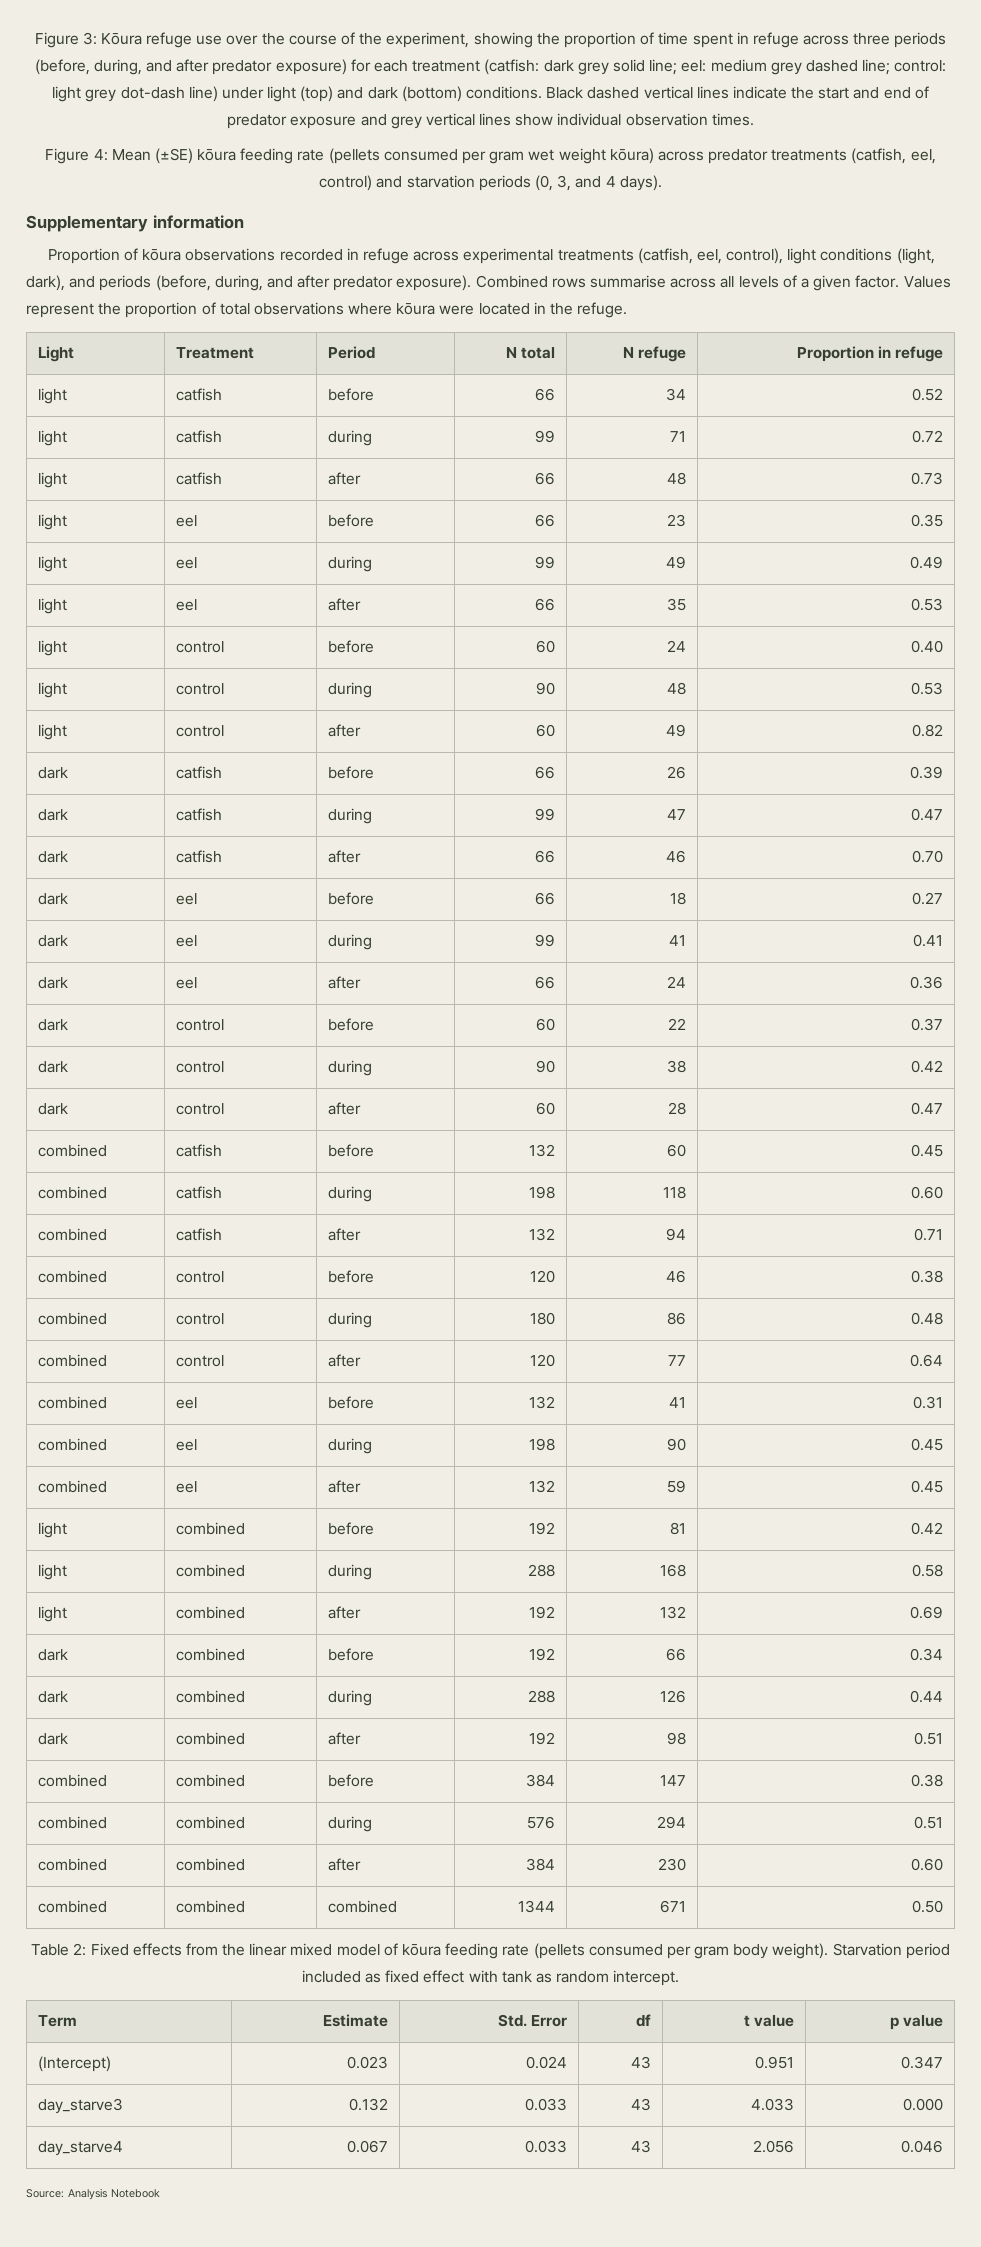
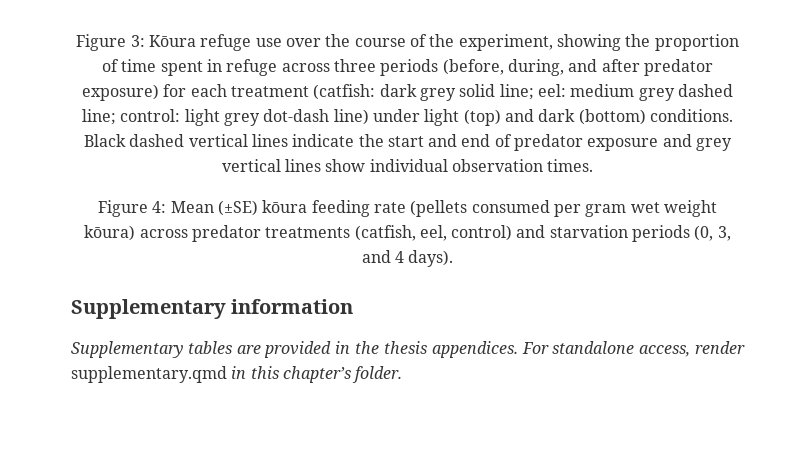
- Proportion of kōura observations recorded in refuge across experimental treatments (catfish, eel, control), light conditions (light, dark), and periods (before, during, and after predator exposure). Combined rows summarise across all levels of a given factor. Values represent the proportion of total observations where kōura were located in the refuge.
- Light | Treatment | Period | N total | N refuge | Proportion in refuge
- light | catfish | before | 66 | 34 | 0.52
- light | catfish | during | 99 | 71 | 0.72
- light | catfish | after | 66 | 48 | 0.73
- light | eel | before | 66 | 23 | 0.35
- light | eel | during | 99 | 49 | 0.49
- light | eel | after | 66 | 35 | 0.53
- light | control | before | 60 | 24 | 0.40
- light | control | during | 90 | 48 | 0.53
- light | control | after | 60 | 49 | 0.82
- dark | catfish | before | 66 | 26 | 0.39
- dark | catfish | during | 99 | 47 | 0.47
- dark | catfish | after | 66 | 46 | 0.70
- dark | eel | before | 66 | 18 | 0.27
- dark | eel | during | 99 | 41 | 0.41
- dark | eel | after | 66 | 24 | 0.36
- dark | control | before | 60 | 22 | 0.37
- dark | control | during | 90 | 38 | 0.42
- dark | control | after | 60 | 28 | 0.47
- combined | catfish | before | 132 | 60 | 0.45
- combined | catfish | during | 198 | 118 | 0.60
- combined | catfish | after | 132 | 94 | 0.71
- combined | control | before | 120 | 46 | 0.38
- combined | control | during | 180 | 86 | 0.48
- combined | control | after | 120 | 77 | 0.64
- combined | eel | before | 132 | 41 | 0.31
- combined | eel | during | 198 | 90 | 0.45
- combined | eel | after | 132 | 59 | 0.45
- light | combined | before | 192 | 81 | 0.42
- light | combined | during | 288 | 168 | 0.58
- light | combined | after | 192 | 132 | 0.69
- dark | combined | before | 192 | 66 | 0.34
- dark | combined | during | 288 | 126 | 0.44
- dark | combined | after | 192 | 98 | 0.51
- combined | combined | before | 384 | 147 | 0.38
- combined | combined | during | 576 | 294 | 0.51
- combined | combined | after | 384 | 230 | 0.60
- combined | combined | combined | 1344 | 671 | 0.50
- Table 2: Fixed effects from the linear mixed model of kōura feeding rate (pellets consumed per gram body weight). Starvation period included as fixed effect with tank as random intercept.
- Term | Estimate | Std. Error | df | t value | p value
- (Intercept) | 0.023 | 0.024 | 43 | 0.951 | 0.347
- day_starve3 | 0.132 | 0.033 | 43 | 4.033 | 0.000
- day_starve4 | 0.067 | 0.033 | 43 | 2.056 | 0.046
- Source: Analysis Notebook
+ Supplementary tables are provided in the thesis appendices. For standalone access, render supplementary.qmd in this chapter’s folder.

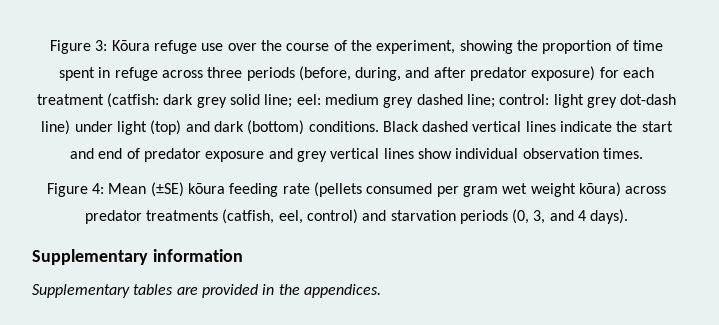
- Supplementary tables are provided in the thesis appendices. For standalone access, render supplementary.qmd in this chapter’s folder.
+ Supplementary tables are provided in the appendices.

